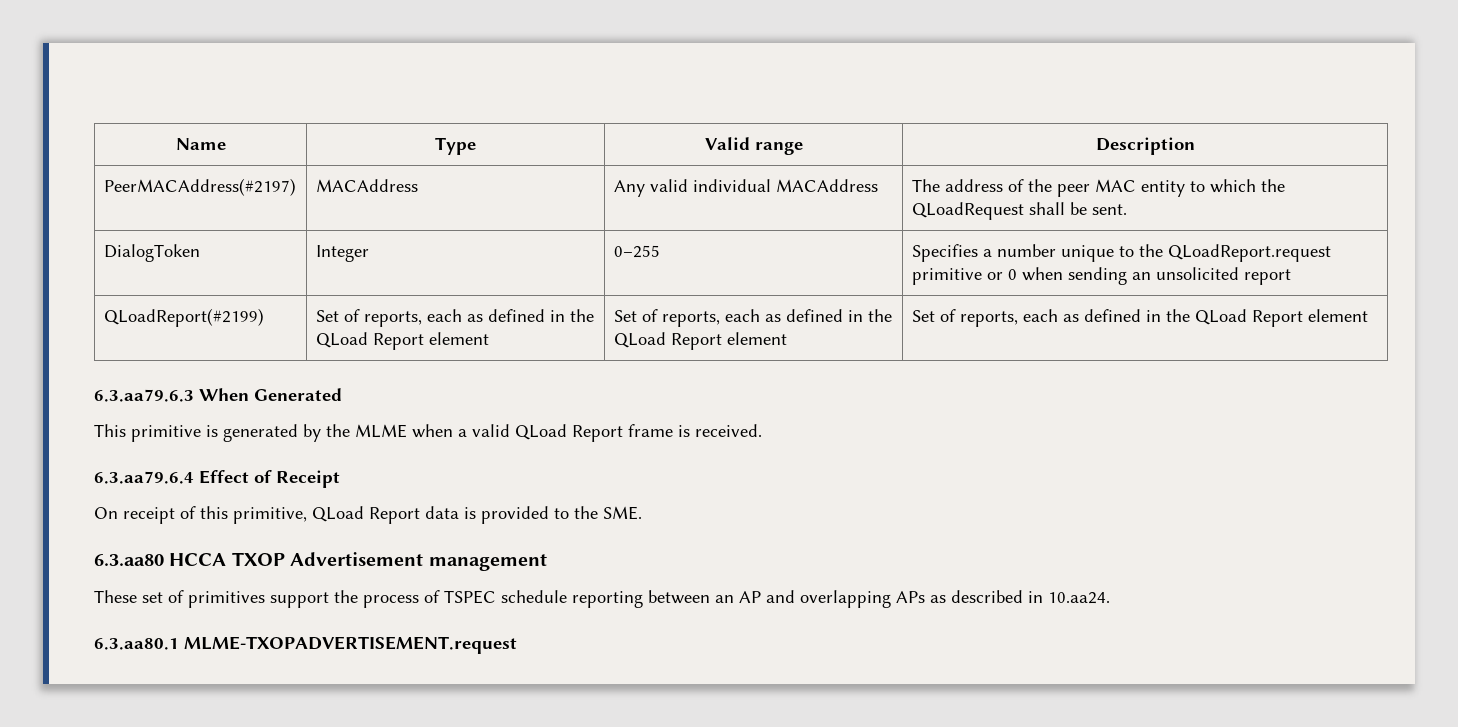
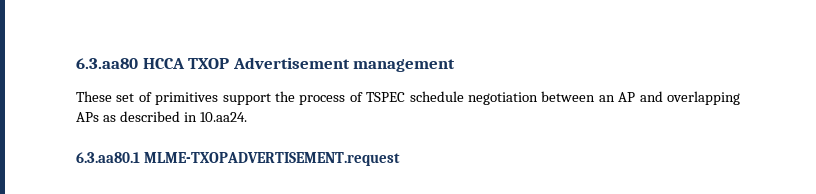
- Name | Type | Valid range | Description
- PeerMACAddress(#2197) | MACAddress | Any valid individual MACAddress | The address of the peer MAC entity to which the QLoadRequest shall be sent.
- DialogToken | Integer | 0–255 | Specifies a number unique to the QLoadReport.request primitive or 0 when sending an unsolicited report
- QLoadReport(#2199) | Set of reports, each as defined in the QLoad Report element | Set of reports, each as defined in the QLoad Report element | Set of reports, each as defined in the QLoad Report element
- 6.3.aa79.6.3 When Generated
- This primitive is generated by the MLME when a valid QLoad Report frame is received.
- 6.3.aa79.6.4 Effect of Receipt
- On receipt of this primitive, QLoad Report data is provided to the SME.
- These set of primitives support the process of TSPEC schedule reporting between an AP and overlapping APs as described in 10.aa24.
+ These set of primitives support the process of TSPEC schedule negotiation between an AP and overlapping APs as described in 10.aa24.

